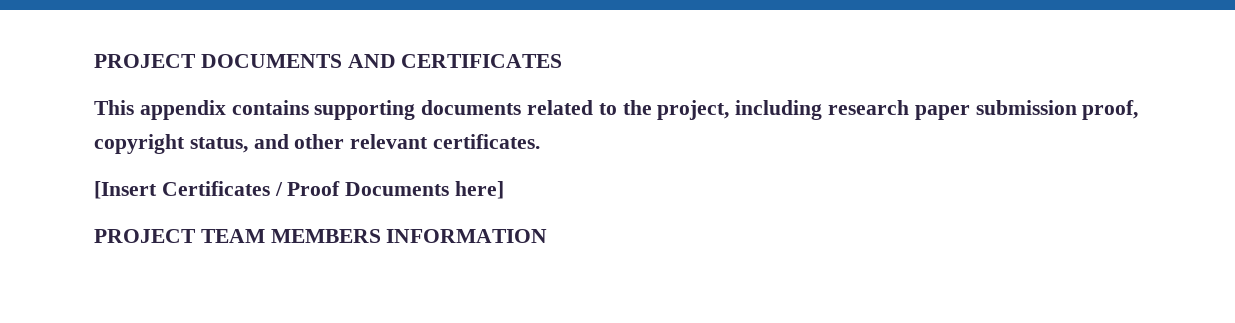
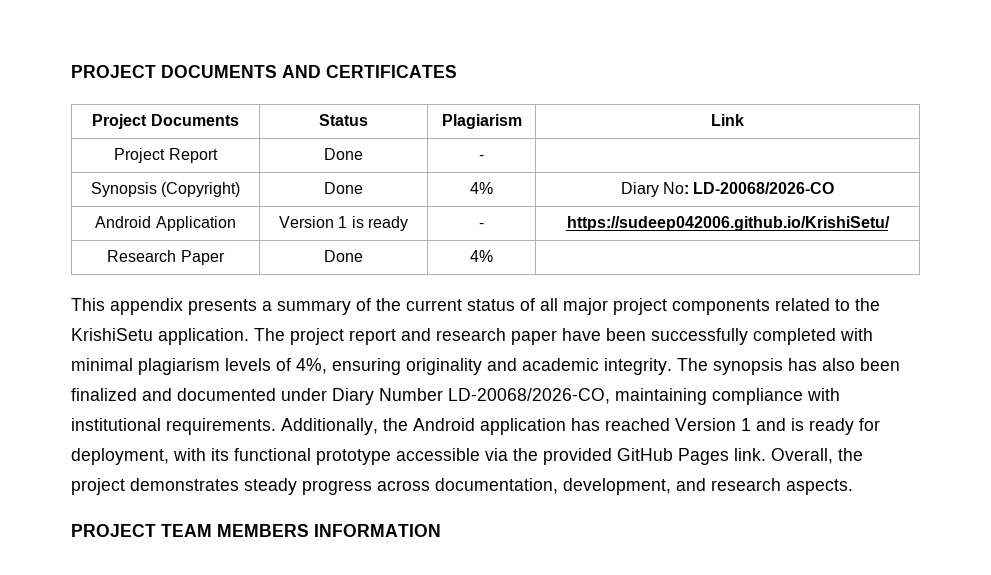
- This appendix contains supporting documents related to the project, including research paper submission proof, copyright status, and other relevant certificates.
- [Insert Certificates / Proof Documents here]
+ Project Documents | Status | Plagiarism | Link
+ Project Report | Done | - |
+ Synopsis (Copyright) | Done | 4% | Diary No: LD-20068/2026-CO
+ Android Application | Version 1 is ready | - | https://sudeep042006.github.io/KrishiSetu/
+ Research Paper | Done | 4% |
+ This appendix presents a summary of the current status of all major project components related to the KrishiSetu application. The project report and research paper have been successfully completed with minimal plagiarism levels of 4%, ensuring originality and academic integrity. The synopsis has also been finalized and documented under Diary Number LD-20068/2026-CO, maintaining compliance with institutional requirements. Additionally, the Android application has reached Version 1 and is ready for deployment, with its functional prototype accessible via the provided GitHub Pages link. Overall, the project demonstrates steady progress across documentation, development, and research aspects.

